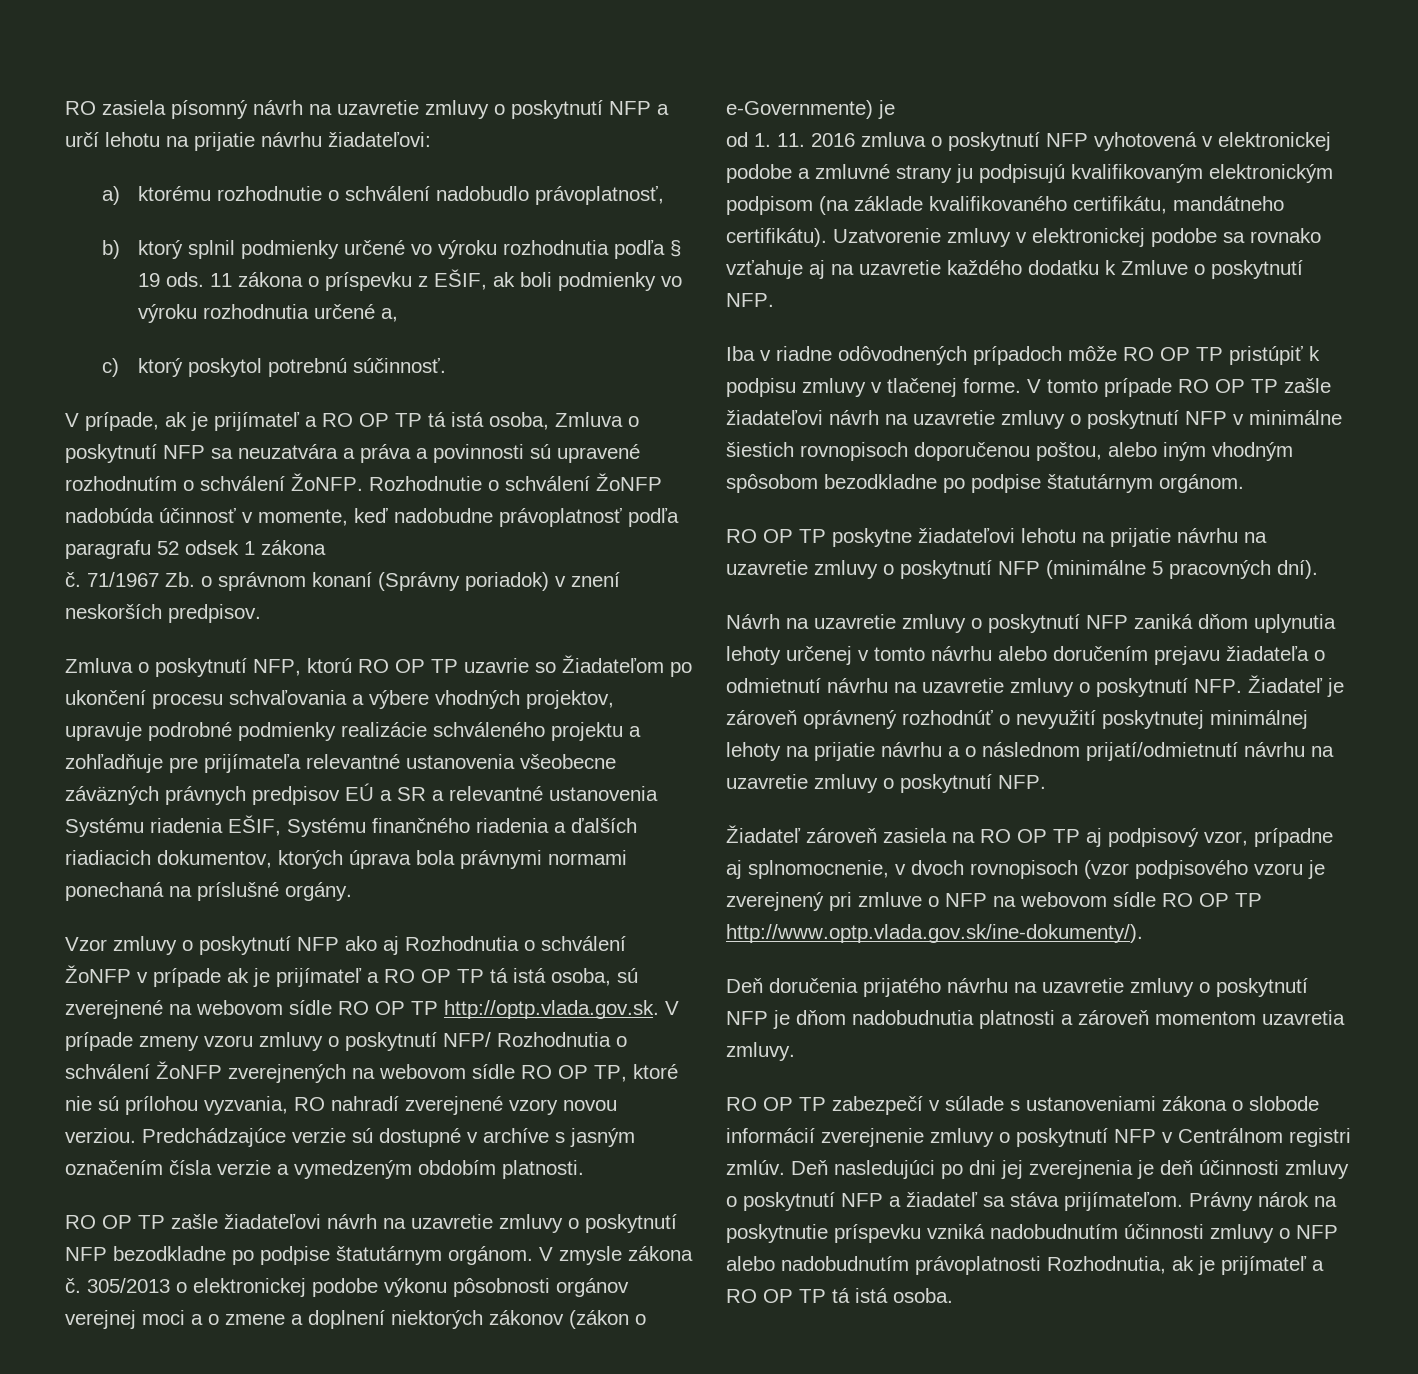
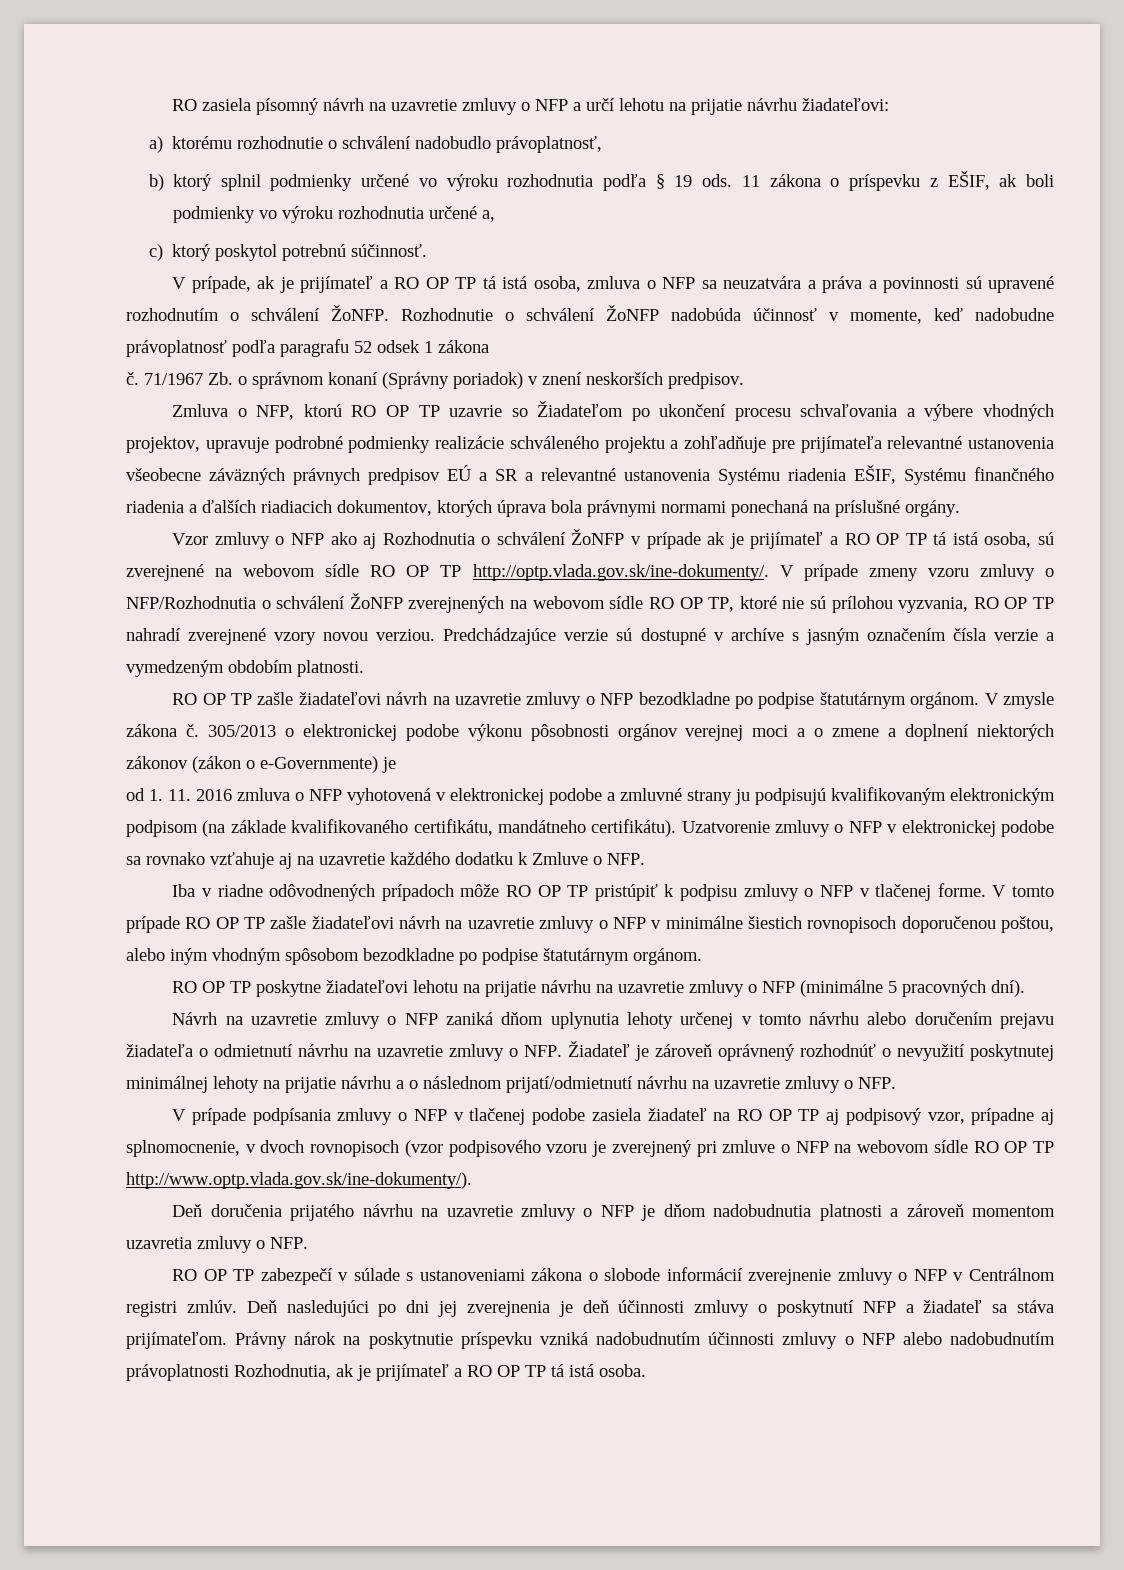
- RO zasiela písomný návrh na uzavretie zmluvy o poskytnutí NFP a určí lehotu na prijatie návrhu žiadateľovi:
+ RO zasiela písomný návrh na uzavretie zmluvy o NFP a určí lehotu na prijatie návrhu žiadateľovi:
- V prípade, ak je prijímateľ a RO OP TP tá istá osoba, Zmluva o poskytnutí NFP sa neuzatvára a práva a povinnosti sú upravené rozhodnutím o schválení ŽoNFP.
+ V prípade, ak je prijímateľ a RO OP TP tá istá osoba, zmluva o NFP sa neuzatvára a práva a povinnosti sú upravené rozhodnutím o schválení ŽoNFP.
- Zmluva o poskytnutí NFP, ktorú RO OP TP uzavrie so Žiadateľom po ukončení procesu schvaľovania a výbere vhodných projektov, upravuje podrobné podmienky realizácie schváleného projektu a zohľadňuje pre prijímateľa relevantné ustanovenia všeobecne záväzných právnych predpisov EÚ a SR a relevantné ustanovenia Systému riadenia EŠIF, Systému finančného riadenia a ďalších riadiacich dokumentov, ktorých úprava bola právnymi normami ponechaná na príslušné orgány.
+ Zmluva o NFP, ktorú RO OP TP uzavrie so Žiadateľom po ukončení procesu schvaľovania a výbere vhodných projektov, upravuje podrobné podmienky realizácie schváleného projektu a zohľadňuje pre prijímateľa relevantné ustanovenia všeobecne záväzných právnych predpisov EÚ a SR a relevantné ustanovenia Systému riadenia EŠIF, Systému finančného riadenia a ďalších riadiacich dokumentov, ktorých úprava bola právnymi normami ponechaná na príslušné orgány.
- Vzor zmluvy o poskytnutí NFP ako aj Rozhodnutia o schválení ŽoNFP v prípade ak je prijímateľ a RO OP TP tá istá osoba, sú zverejnené na webovom sídle RO OP TP http://optp.vlada.gov.sk. V prípade zmeny vzoru zmluvy o poskytnutí NFP/ Rozhodnutia o schválení ŽoNFP zverejnených na webovom sídle RO OP TP, ktoré nie sú prílohou vyzvania, RO nahradí zverejnené vzory novou verziou.
+ Vzor zmluvy o NFP ako aj Rozhodnutia o schválení ŽoNFP v prípade ak je prijímateľ a RO OP TP tá istá osoba, sú zverejnené na webovom sídle RO OP TP http://optp.vlada.gov.sk/ine-dokumenty/. V prípade zmeny vzoru zmluvy o NFP/Rozhodnutia o schválení ŽoNFP zverejnených na webovom sídle RO OP TP, ktoré nie sú prílohou vyzvania, RO OP TP nahradí zverejnené vzory novou verziou.
- RO OP TP zašle žiadateľovi návrh na uzavretie zmluvy o poskytnutí NFP bezodkladne po podpise štatutárnym orgánom.
+ RO OP TP zašle žiadateľovi návrh na uzavretie zmluvy o NFP bezodkladne po podpise štatutárnym orgánom.
- od 1. 11. 2016 zmluva o poskytnutí NFP vyhotovená v elektronickej podobe a zmluvné strany ju podpisujú kvalifikovaným elektronickým podpisom (na základe kvalifikovaného certifikátu, mandátneho certifikátu).
+ od 1. 11. 2016 zmluva o NFP vyhotovená v elektronickej podobe a zmluvné strany ju podpisujú kvalifikovaným elektronickým podpisom (na základe kvalifikovaného certifikátu, mandátneho certifikátu).
- Uzatvorenie zmluvy v elektronickej podobe sa rovnako vzťahuje aj na uzavretie každého dodatku k Zmluve o poskytnutí NFP.
+ Uzatvorenie zmluvy o NFP v elektronickej podobe sa rovnako vzťahuje aj na uzavretie každého dodatku k Zmluve o NFP.
- Iba v riadne odôvodnených prípadoch môže RO OP TP pristúpiť k podpisu zmluvy v tlačenej forme.
+ Iba v riadne odôvodnených prípadoch môže RO OP TP pristúpiť k podpisu zmluvy o NFP v tlačenej forme.
- V tomto prípade RO OP TP zašle žiadateľovi návrh na uzavretie zmluvy o poskytnutí NFP v minimálne šiestich rovnopisoch doporučenou poštou, alebo iným vhodným spôsobom bezodkladne po podpise štatutárnym orgánom.
+ V tomto prípade RO OP TP zašle žiadateľovi návrh na uzavretie zmluvy o NFP v minimálne šiestich rovnopisoch doporučenou poštou, alebo iným vhodným spôsobom bezodkladne po podpise štatutárnym orgánom.
- RO OP TP poskytne žiadateľovi lehotu na prijatie návrhu na uzavretie zmluvy o poskytnutí NFP (minimálne 5 pracovných dní).
+ RO OP TP poskytne žiadateľovi lehotu na prijatie návrhu na uzavretie zmluvy o NFP (minimálne 5 pracovných dní).
- Návrh na uzavretie zmluvy o poskytnutí NFP zaniká dňom uplynutia lehoty určenej v tomto návrhu alebo doručením prejavu žiadateľa o odmietnutí návrhu na uzavretie zmluvy o poskytnutí NFP. Žiadateľ je zároveň oprávnený rozhodnúť o nevyužití poskytnutej minimálnej lehoty na prijatie návrhu a o následnom prijatí/odmietnutí návrhu na uzavretie zmluvy o poskytnutí NFP.
- Žiadateľ zároveň zasiela na RO OP TP aj podpisový vzor, prípadne aj splnomocnenie, v dvoch rovnopisoch (vzor podpisového vzoru je zverejnený pri zmluve o NFP na webovom sídle RO OP TP http://www.optp.vlada.gov.sk/ine-dokumenty/).
+ Návrh na uzavretie zmluvy o NFP zaniká dňom uplynutia lehoty určenej v tomto návrhu alebo doručením prejavu žiadateľa o odmietnutí návrhu na uzavretie zmluvy o NFP. Žiadateľ je zároveň oprávnený rozhodnúť o nevyužití poskytnutej minimálnej lehoty na prijatie návrhu a o následnom prijatí/odmietnutí návrhu na uzavretie zmluvy o NFP.
+ V prípade podpísania zmluvy o NFP v tlačenej podobe zasiela žiadateľ na RO OP TP aj podpisový vzor, prípadne aj splnomocnenie, v dvoch rovnopisoch (vzor podpisového vzoru je zverejnený pri zmluve o NFP na webovom sídle RO OP TP http://www.optp.vlada.gov.sk/ine-dokumenty/).
- Deň doručenia prijatého návrhu na uzavretie zmluvy o poskytnutí NFP je dňom nadobudnutia platnosti a zároveň momentom uzavretia zmluvy.
+ Deň doručenia prijatého návrhu na uzavretie zmluvy o NFP je dňom nadobudnutia platnosti a zároveň momentom uzavretia zmluvy o NFP.
- RO OP TP zabezpečí v súlade s ustanoveniami zákona o slobode informácií zverejnenie zmluvy o poskytnutí NFP v Centrálnom registri zmlúv.
+ RO OP TP zabezpečí v súlade s ustanoveniami zákona o slobode informácií zverejnenie zmluvy o NFP v Centrálnom registri zmlúv.

